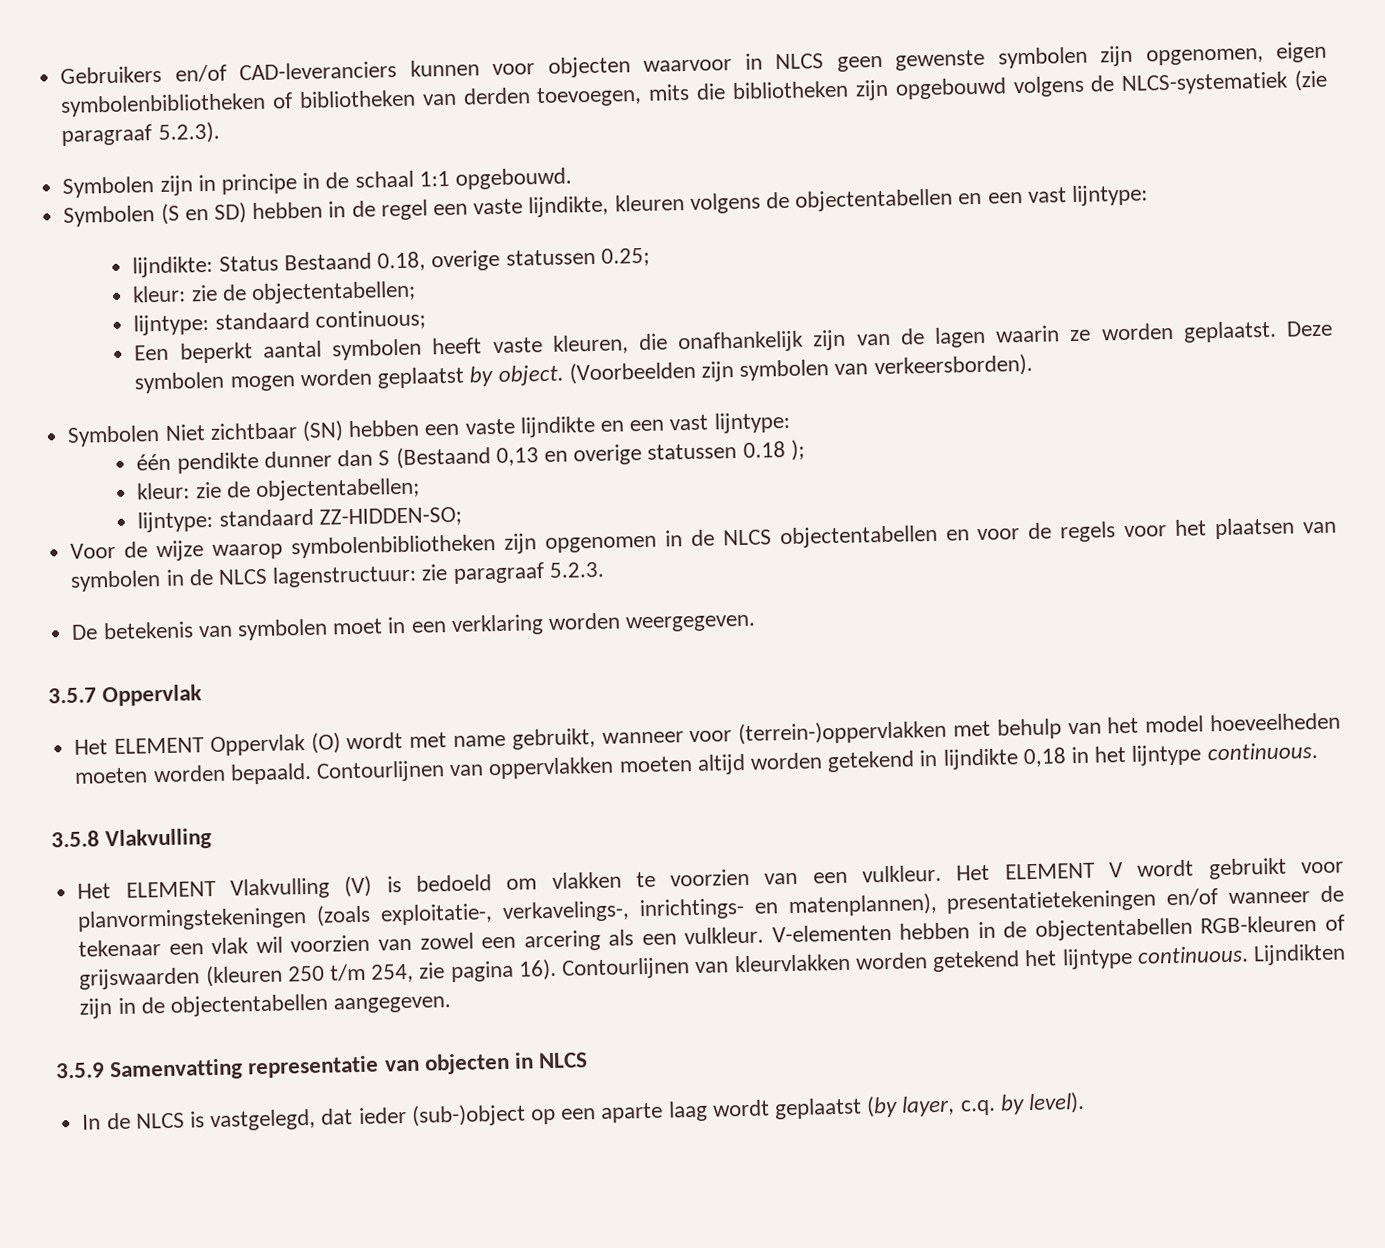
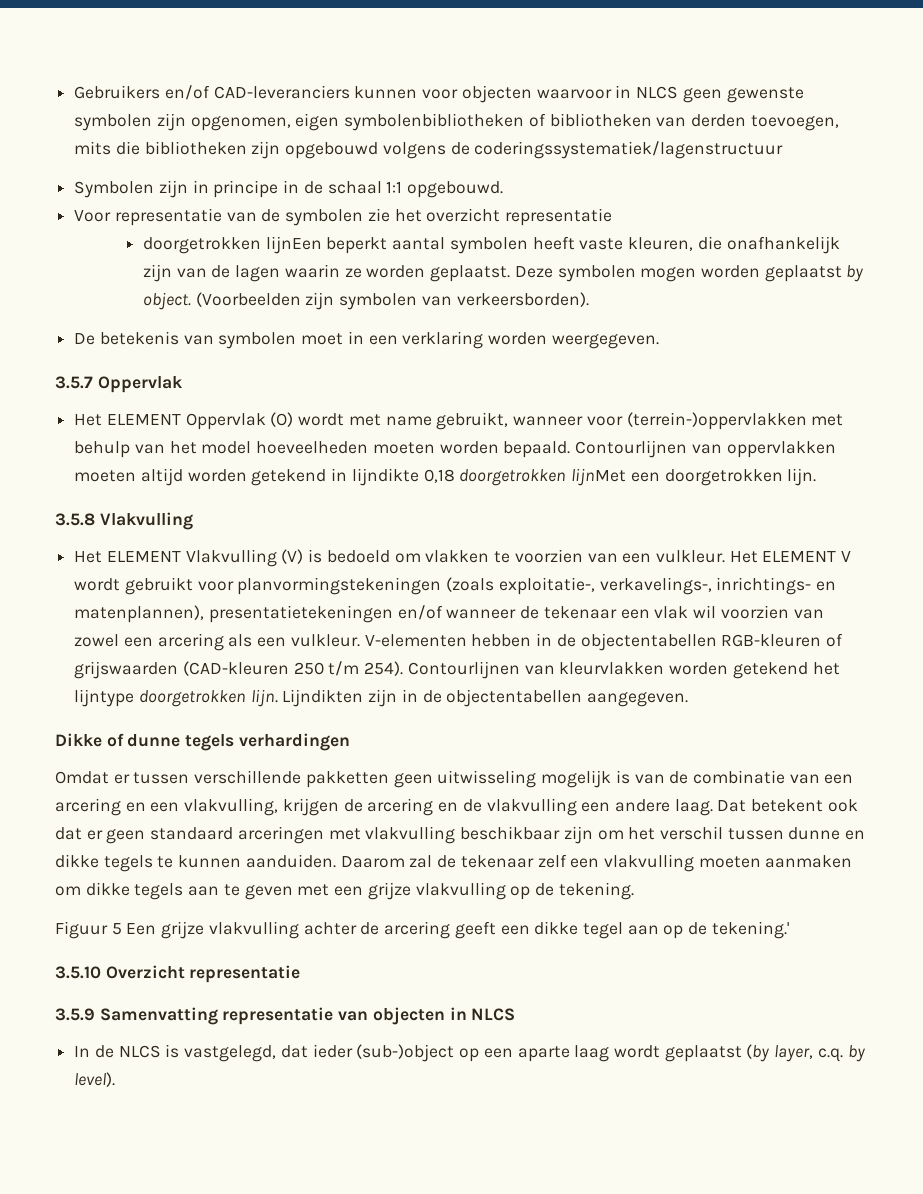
- Gebruikers en/of CAD-leveranciers kunnen voor objecten waarvoor in NLCS geen gewenste symbolen zijn opgenomen, eigen symbolenbibliotheken of bibliotheken van derden toevoegen, mits die bibliotheken zijn opgebouwd volgens de NLCS-systematiek (zie paragraaf 5.2.3).
+ Gebruikers en/of CAD-leveranciers kunnen voor objecten waarvoor in NLCS geen gewenste symbolen zijn opgenomen, eigen symbolenbibliotheken of bibliotheken van derden toevoegen, mits die bibliotheken zijn opgebouwd volgens de coderingssystematiek/lagenstructuur
- Symbolen (S en SD) hebben in de regel een vaste lijndikte, kleuren volgens de objectentabellen en een vast lijntype:
- lijndikte: Status Bestaand 0.18, overige statussen 0.25;
- kleur: zie de objectentabellen;
- lijntype: standaard continuous;
- Een beperkt aantal symbolen heeft vaste kleuren, die onafhankelijk zijn van de lagen waarin ze worden geplaatst.
+ Voor representatie van de symbolen zie het overzicht representatie
+ doorgetrokken lijnEen beperkt aantal symbolen heeft vaste kleuren, die onafhankelijk zijn van de lagen waarin ze worden geplaatst.
- Symbolen Niet zichtbaar (SN) hebben een vaste lijndikte en een vast lijntype:
- één pendikte dunner dan S (Bestaand 0,13 en overige statussen 0.18 );
- kleur: zie de objectentabellen;
- lijntype: standaard ZZ-HIDDEN-SO;
- Voor de wijze waarop symbolenbibliotheken zijn opgenomen in de NLCS objectentabellen en voor de regels voor het plaatsen van symbolen in de NLCS lagenstructuur: zie paragraaf 5.2.3.
- Contourlijnen van oppervlakken moeten altijd worden getekend in lijndikte 0,18 in het lijntype continuous.
+ Contourlijnen van oppervlakken moeten altijd worden getekend in lijndikte 0,18 doorgetrokken lijnMet een doorgetrokken lijn.
- V-elementen hebben in de objectentabellen RGB-kleuren of grijswaarden (kleuren 250 t/m 254, zie pagina 16).
+ V-elementen hebben in de objectentabellen RGB-kleuren of grijswaarden (CAD-kleuren 250 t/m 254).
- Contourlijnen van kleurvlakken worden getekend het lijntype continuous.
+ Contourlijnen van kleurvlakken worden getekend het lijntype doorgetrokken lijn.
+ Dikke of dunne tegels verhardingen
+ Omdat er tussen verschillende pakketten geen uitwisseling mogelijk is van de combinatie van een arcering en een vlakvulling, krijgen de arcering en de vlakvulling een andere laag. Dat betekent ook dat er geen standaard arceringen met vlakvulling beschikbaar zijn om het verschil tussen dunne en dikke tegels te kunnen aanduiden. Daarom zal de tekenaar zelf een vlakvulling moeten aanmaken om dikke tegels aan te geven met een grijze vlakvulling op de tekening.
+ Figuur 5 Een grijze vlakvulling achter de arcering geeft een dikke tegel aan op de tekening.'
+ 3.5.10 Overzicht representatie

